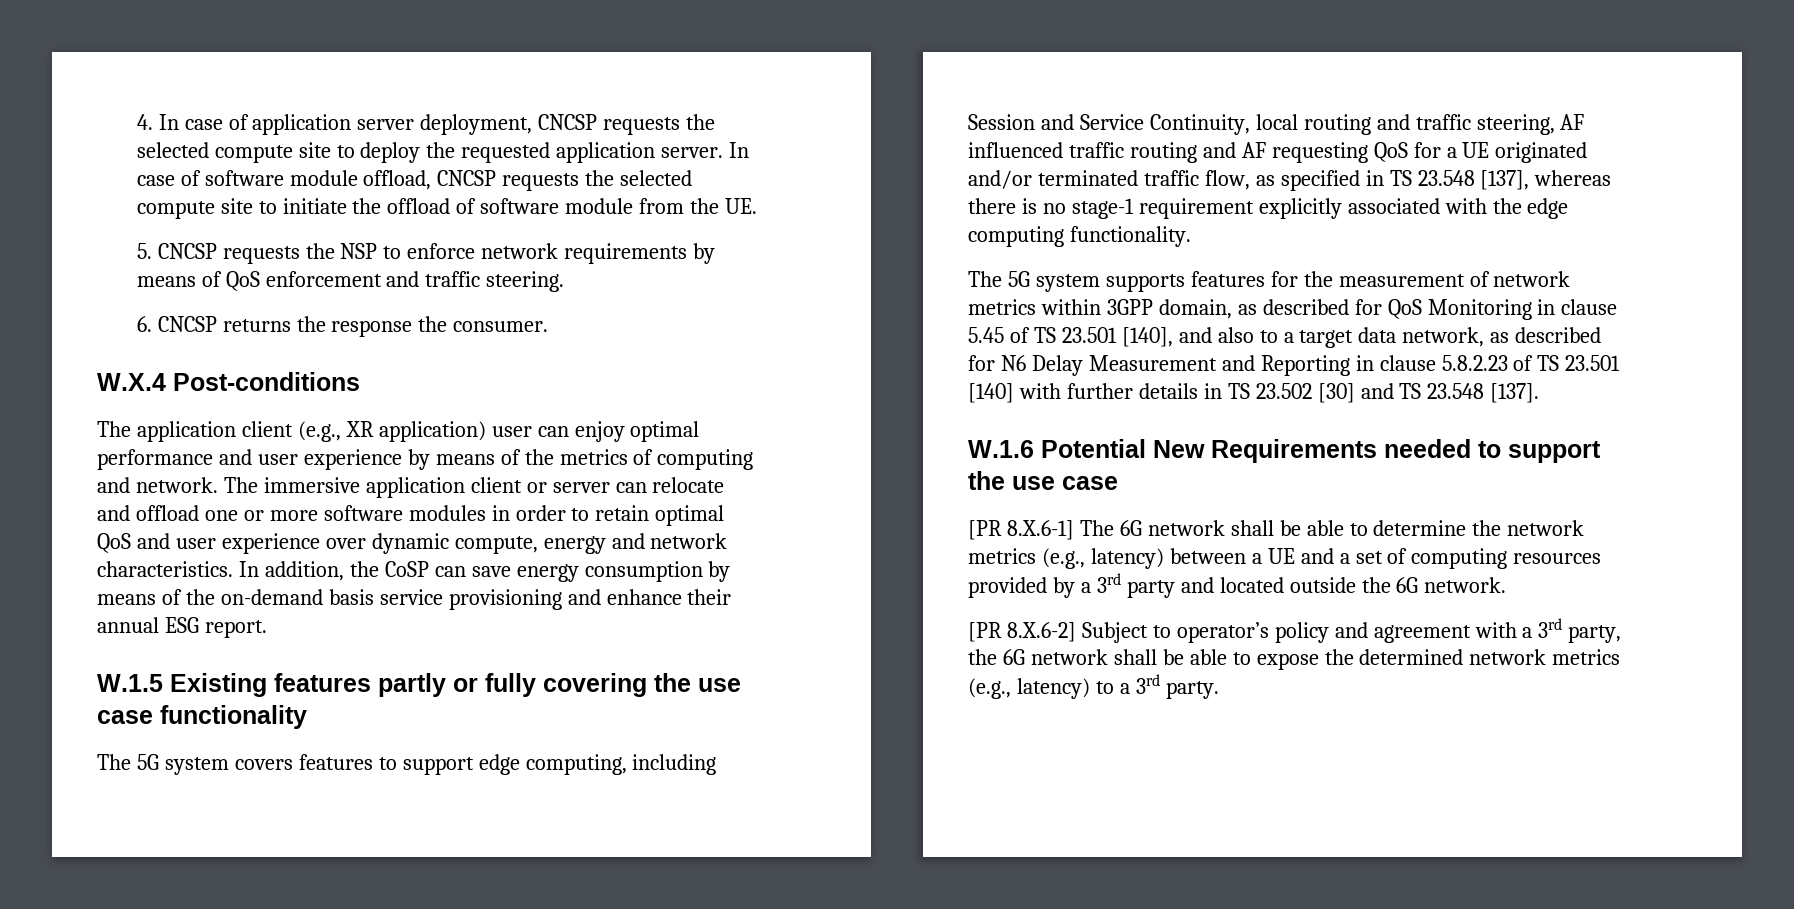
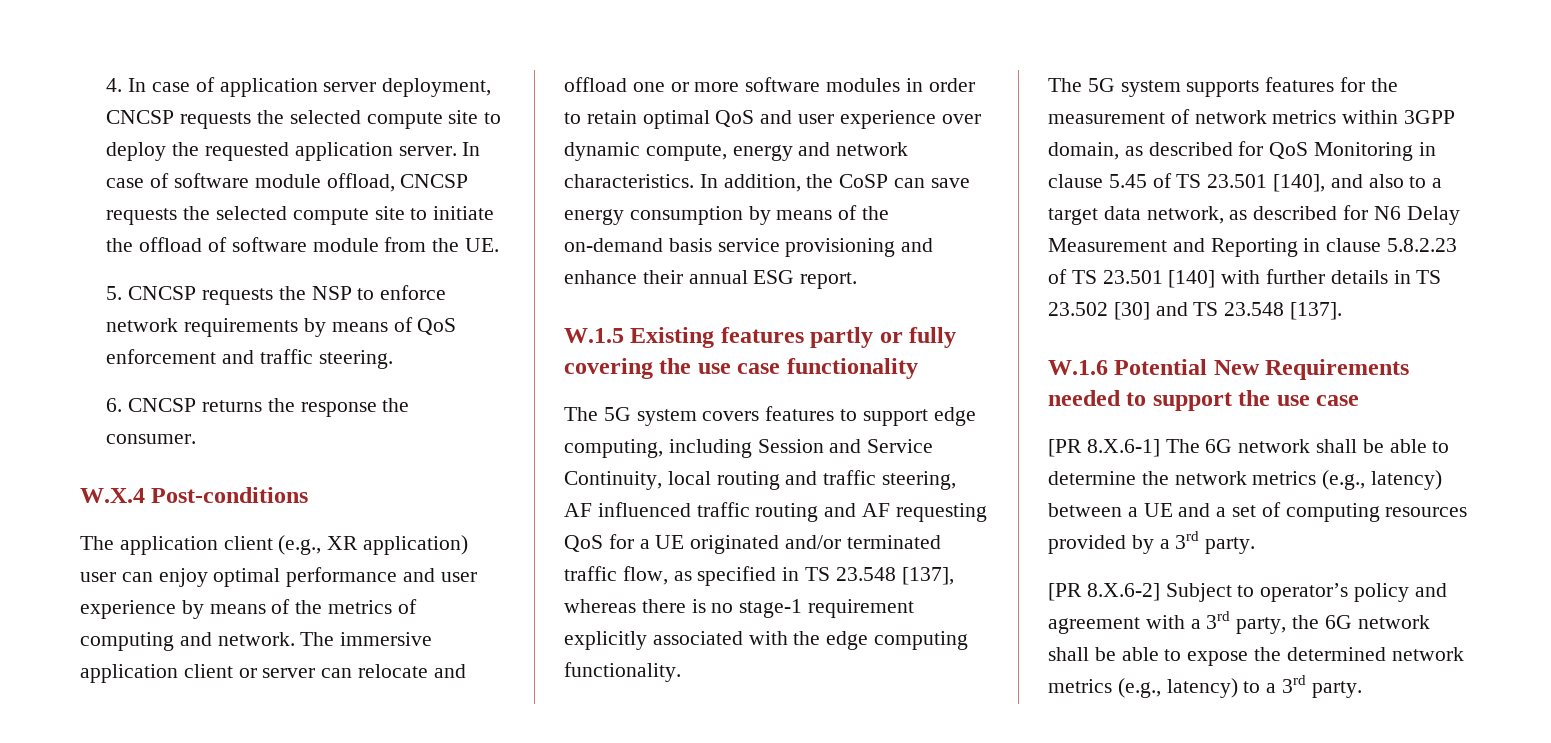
- [PR 8.X.6-1] The 6G network shall be able to determine the network metrics (e.g., latency) between a UE and a set of computing resources provided by a 3rd party and located outside the 6G network.
+ [PR 8.X.6-1] The 6G network shall be able to determine the network metrics (e.g., latency) between a UE and a set of computing resources provided by a 3rd party.

